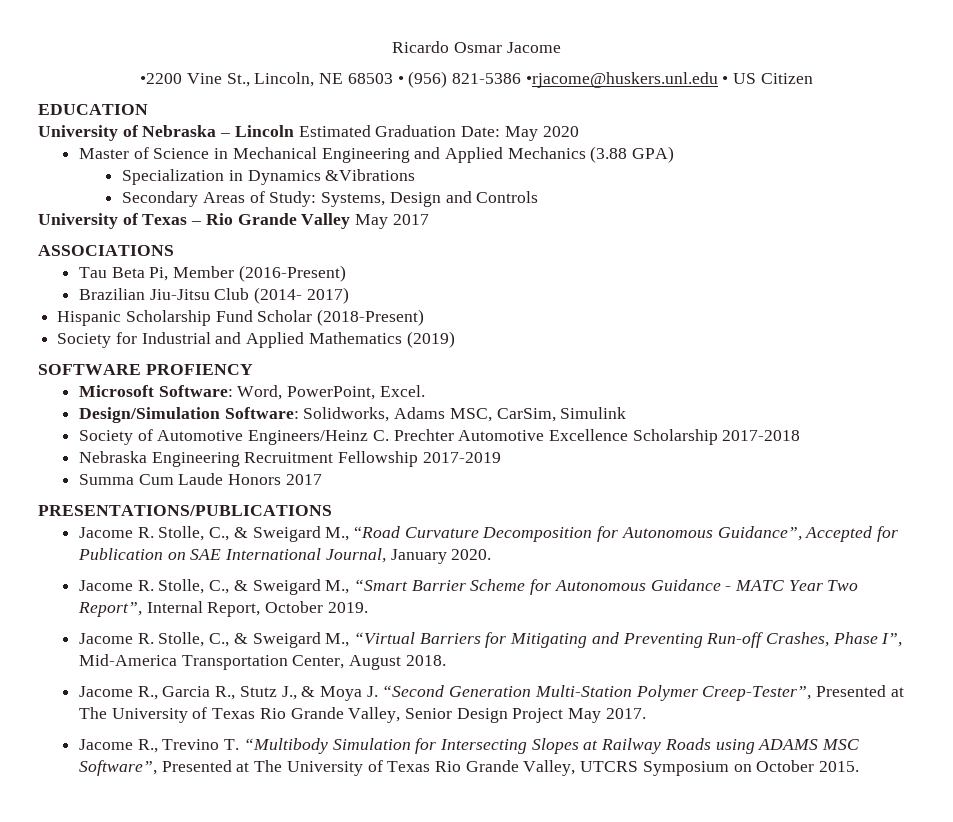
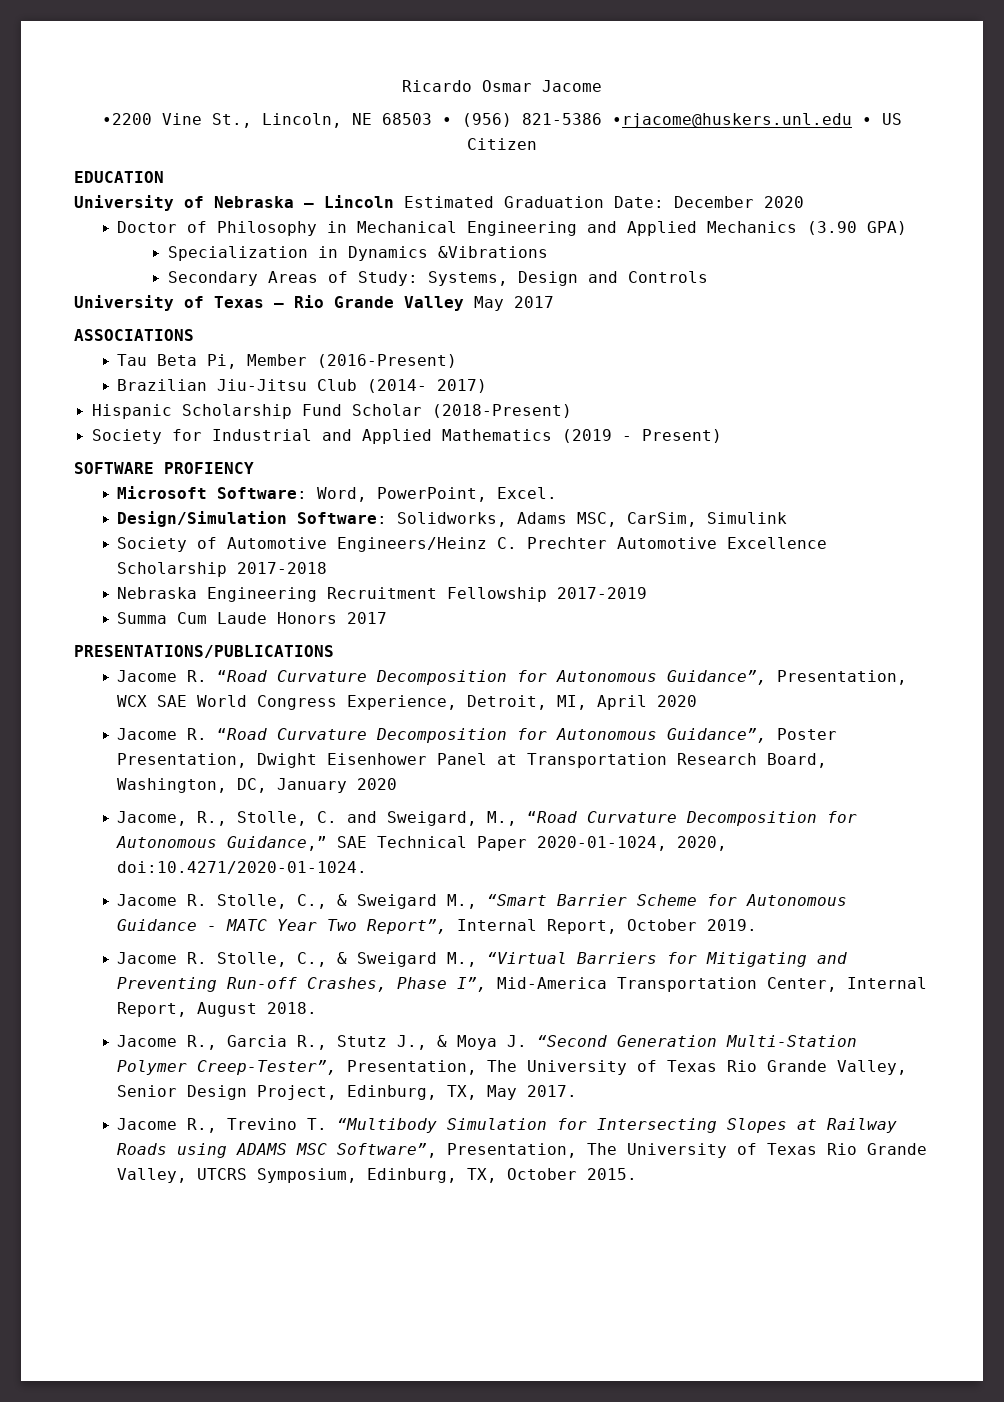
- University of Nebraska – Lincoln Estimated Graduation Date: May 2020
- Master of Science in Mechanical Engineering and Applied Mechanics (3.88 GPA)
+ University of Nebraska – Lincoln Estimated Graduation Date: December 2020
+ Doctor of Philosophy in Mechanical Engineering and Applied Mechanics (3.90 GPA)
- Society for Industrial and Applied Mathematics (2019)
+ Society for Industrial and Applied Mathematics (2019 - Present)
- Jacome R. Stolle, C., & Sweigard M., “Road Curvature Decomposition for Autonomous Guidance”, Accepted for Publication on SAE International Journal, January 2020.
+ Jacome R. “Road Curvature Decomposition for Autonomous Guidance”, Presentation, WCX SAE World Congress Experience, Detroit, MI, April 2020
+ Jacome R. “Road Curvature Decomposition for Autonomous Guidance”, Poster Presentation, Dwight Eisenhower Panel at Transportation Research Board, Washington, DC, January 2020
+ Jacome, R., Stolle, C. and Sweigard, M., “Road Curvature Decomposition for Autonomous Guidance,” SAE Technical Paper 2020-01-1024, 2020, doi:10.4271/2020-01-1024.
- Jacome R. Stolle, C., & Sweigard M., “Virtual Barriers for Mitigating and Preventing Run-off Crashes, Phase I”, Mid-America Transportation Center, August 2018.
+ Jacome R. Stolle, C., & Sweigard M., “Virtual Barriers for Mitigating and Preventing Run-off Crashes, Phase I”, Mid-America Transportation Center, Internal Report, August 2018.
- Jacome R., Garcia R., Stutz J., & Moya J. “Second Generation Multi-Station Polymer Creep-Tester”, Presented at The University of Texas Rio Grande Valley, Senior Design Project May 2017.
+ Jacome R., Garcia R., Stutz J., & Moya J. “Second Generation Multi-Station Polymer Creep-Tester”, Presentation, The University of Texas Rio Grande Valley, Senior Design Project, Edinburg, TX, May 2017.
- Jacome R., Trevino T. “Multibody Simulation for Intersecting Slopes at Railway Roads using ADAMS MSC Software”, Presented at The University of Texas Rio Grande Valley, UTCRS Symposium on October 2015.
+ Jacome R., Trevino T. “Multibody Simulation for Intersecting Slopes at Railway Roads using ADAMS MSC Software”, Presentation, The University of Texas Rio Grande Valley, UTCRS Symposium, Edinburg, TX, October 2015.

